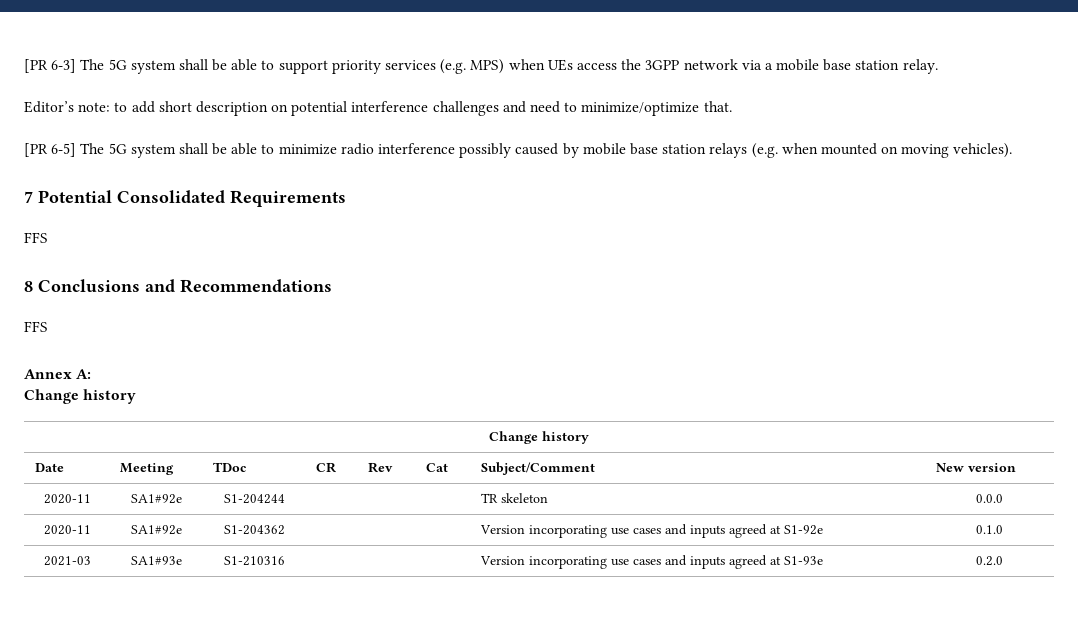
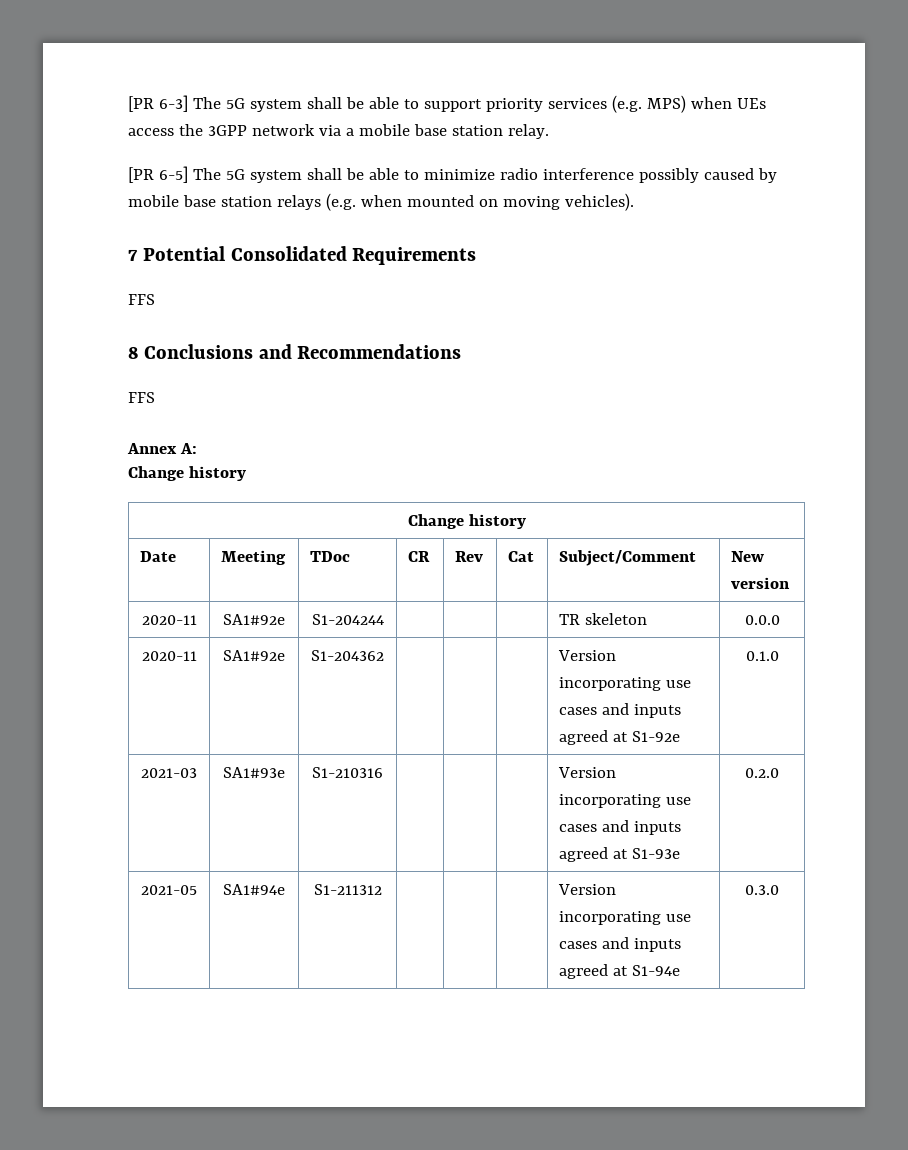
- Editor’s note: to add short description on potential interference challenges and need to minimize/optimize that.
+ 2021-05 | SA1#94e | S1-211312 | | | | Version incorporating use cases and inputs agreed at S1-94e | 0.3.0

